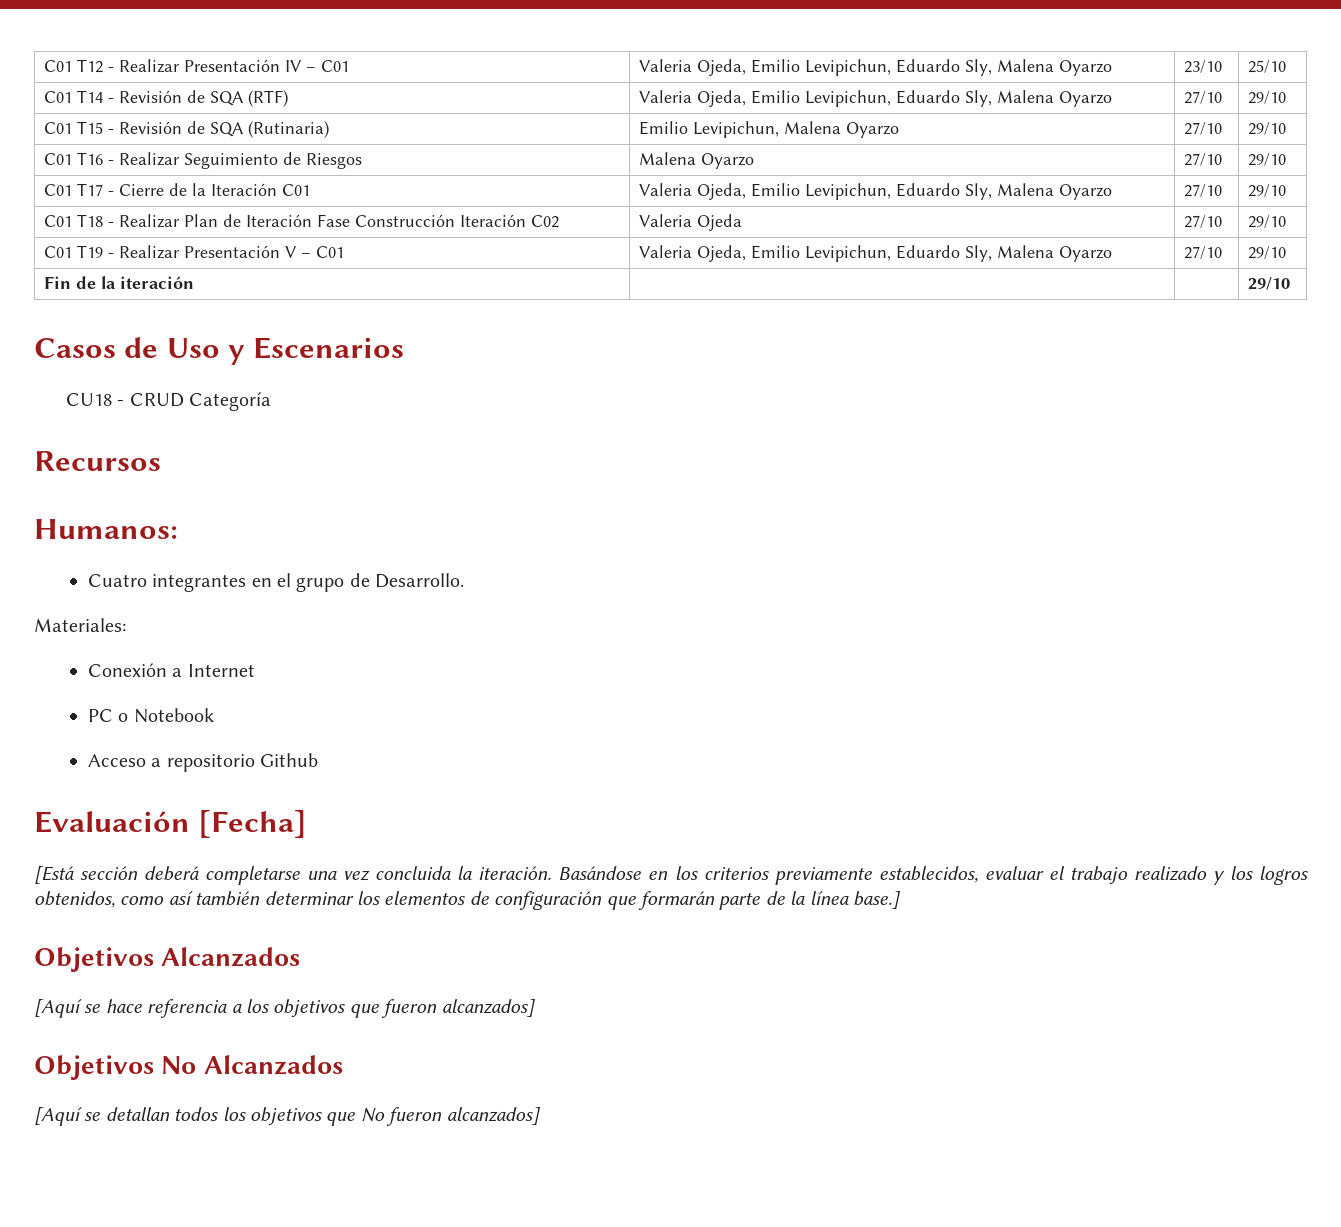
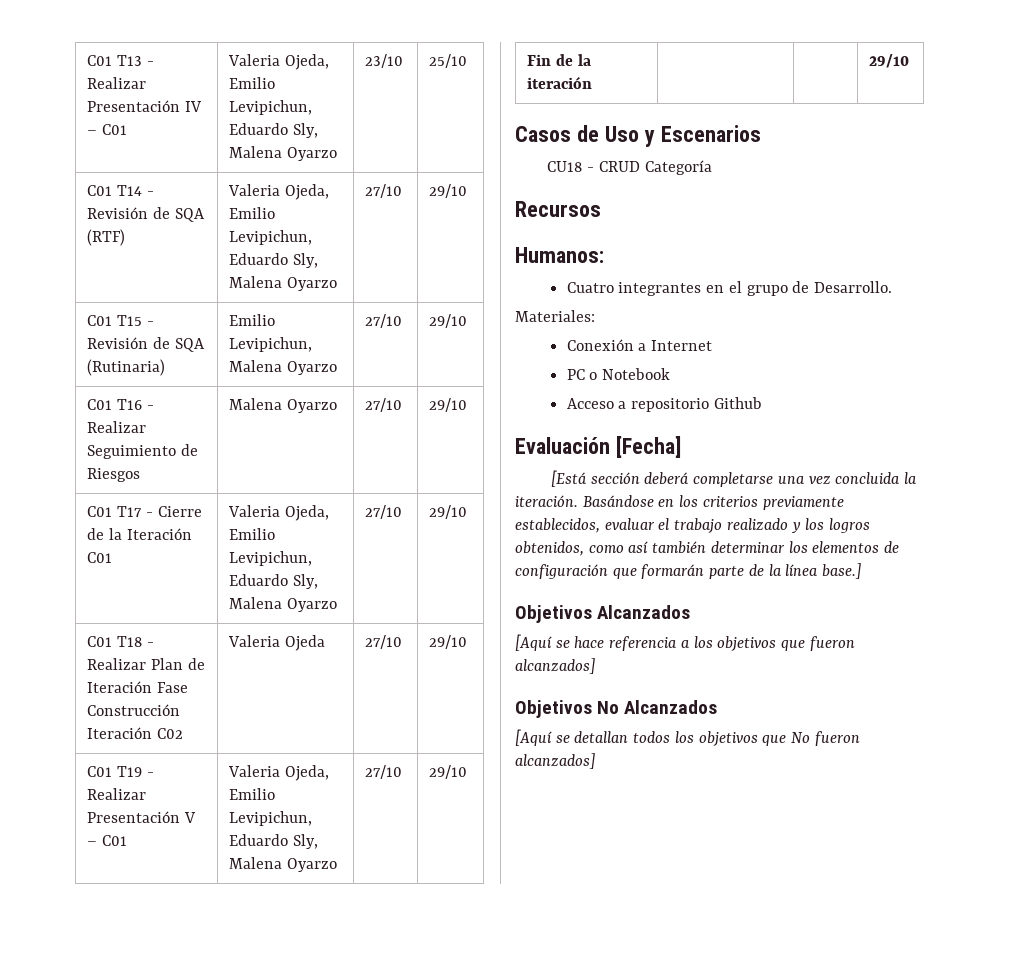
- C01 T12 - Realizar Presentación IV – C01 | Valeria Ojeda, Emilio Levipichun, Eduardo Sly, Malena Oyarzo | 23/10 | 25/10
+ C01 T13 - Realizar Presentación IV – C01 | Valeria Ojeda, Emilio Levipichun, Eduardo Sly, Malena Oyarzo | 23/10 | 25/10

